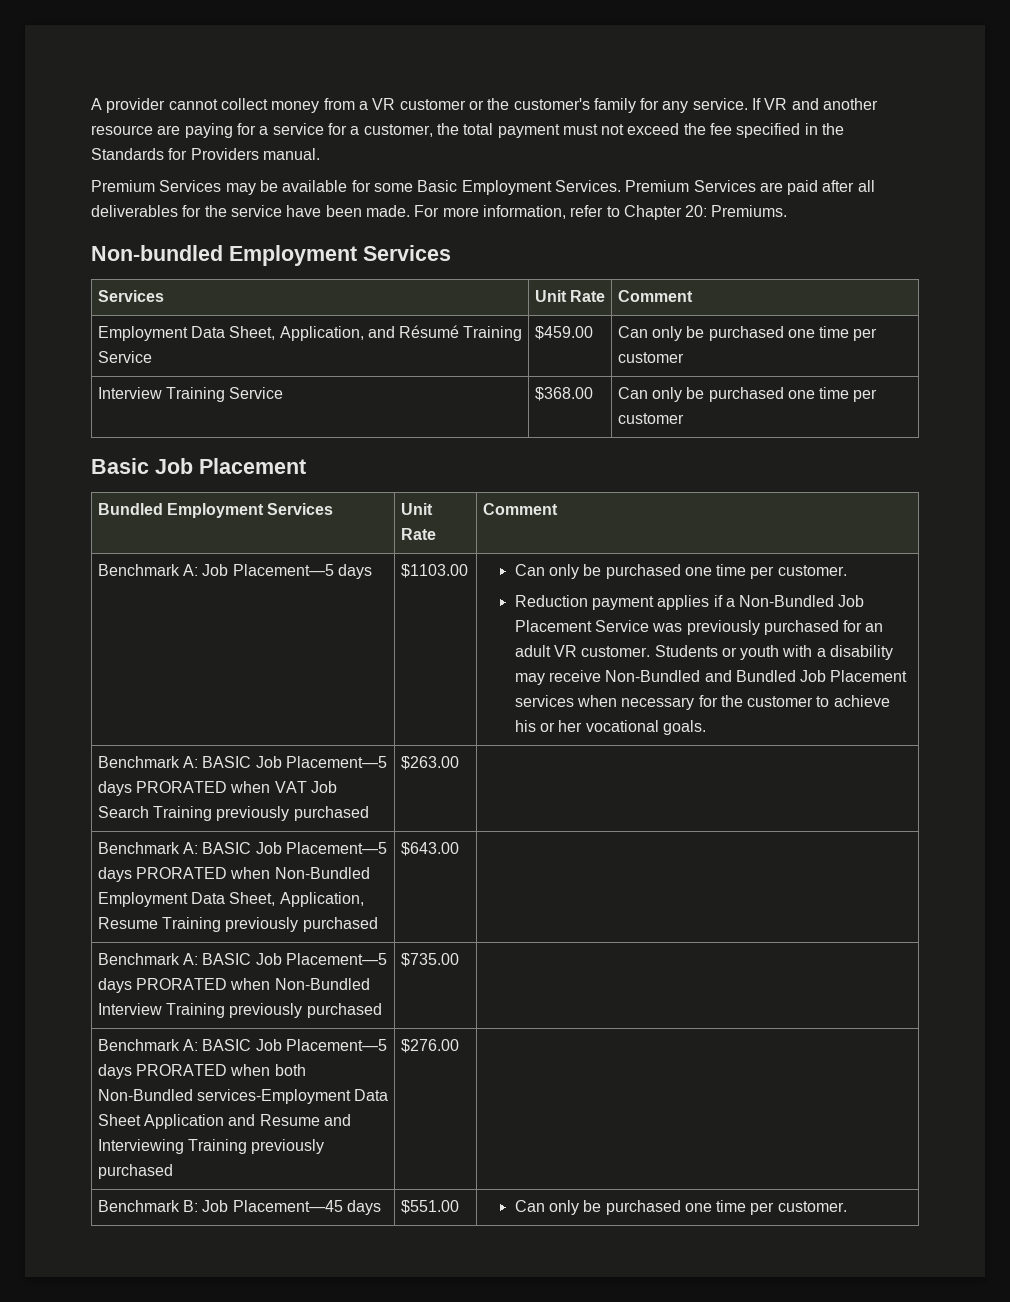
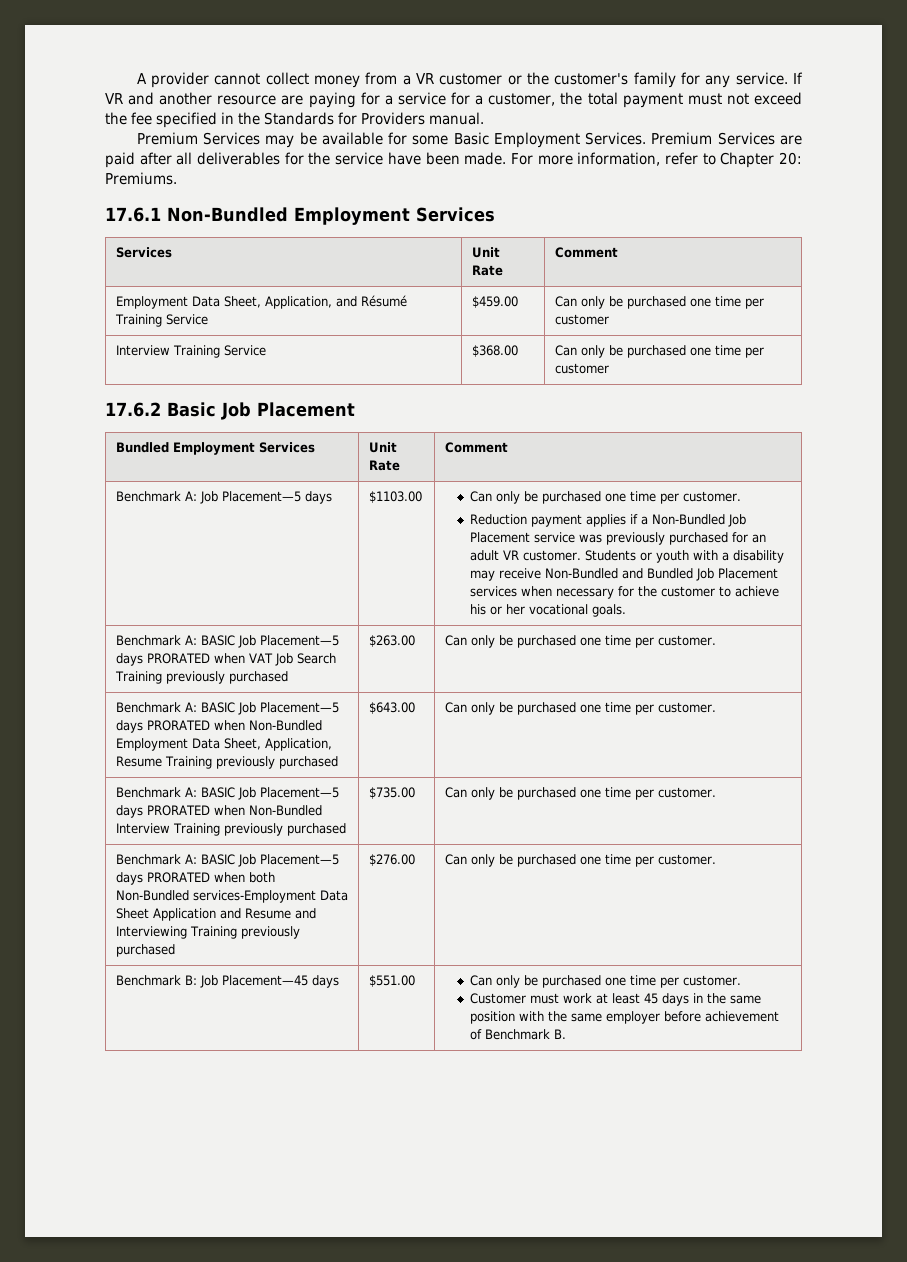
- Non-bundled Employment Services
+ 17.6.1 Non-Bundled Employment Services
- Basic Job Placement
+ 17.6.2 Basic Job Placement
- Reduction payment applies if a Non-Bundled Job Placement Service was previously purchased for an adult VR customer.
+ Reduction payment applies if a Non-Bundled Job Placement service was previously purchased for an adult VR customer.
- Benchmark A: BASIC Job Placement—5 days PRORATED when VAT Job Search Training previously purchased | $263.00 |
+ Benchmark A: BASIC Job Placement—5 days PRORATED when VAT Job Search Training previously purchased | $263.00 | Can only be purchased one time per customer.
- Benchmark A: BASIC Job Placement—5 days PRORATED when Non-Bundled Employment Data Sheet, Application, Resume Training previously purchased | $643.00 |
+ Benchmark A: BASIC Job Placement—5 days PRORATED when Non-Bundled Employment Data Sheet, Application, Resume Training previously purchased | $643.00 | Can only be purchased one time per customer.
- Benchmark A: BASIC Job Placement—5 days PRORATED when Non-Bundled Interview Training previously purchased | $735.00 |
+ Benchmark A: BASIC Job Placement—5 days PRORATED when Non-Bundled Interview Training previously purchased | $735.00 | Can only be purchased one time per customer.
- Benchmark A: BASIC Job Placement—5 days PRORATED when both Non-Bundled services-Employment Data Sheet Application and Resume and Interviewing Training previously purchased | $276.00 |
+ Benchmark A: BASIC Job Placement—5 days PRORATED when both Non-Bundled services-Employment Data Sheet Application and Resume and Interviewing Training previously purchased | $276.00 | Can only be purchased one time per customer.
  Benchmark B: Job Placement—45 days | $551.00 | Can only be purchased one time per customer.
+ Customer must work at least 45 days in the same position with the same employer before achievement of Benchmark B.

